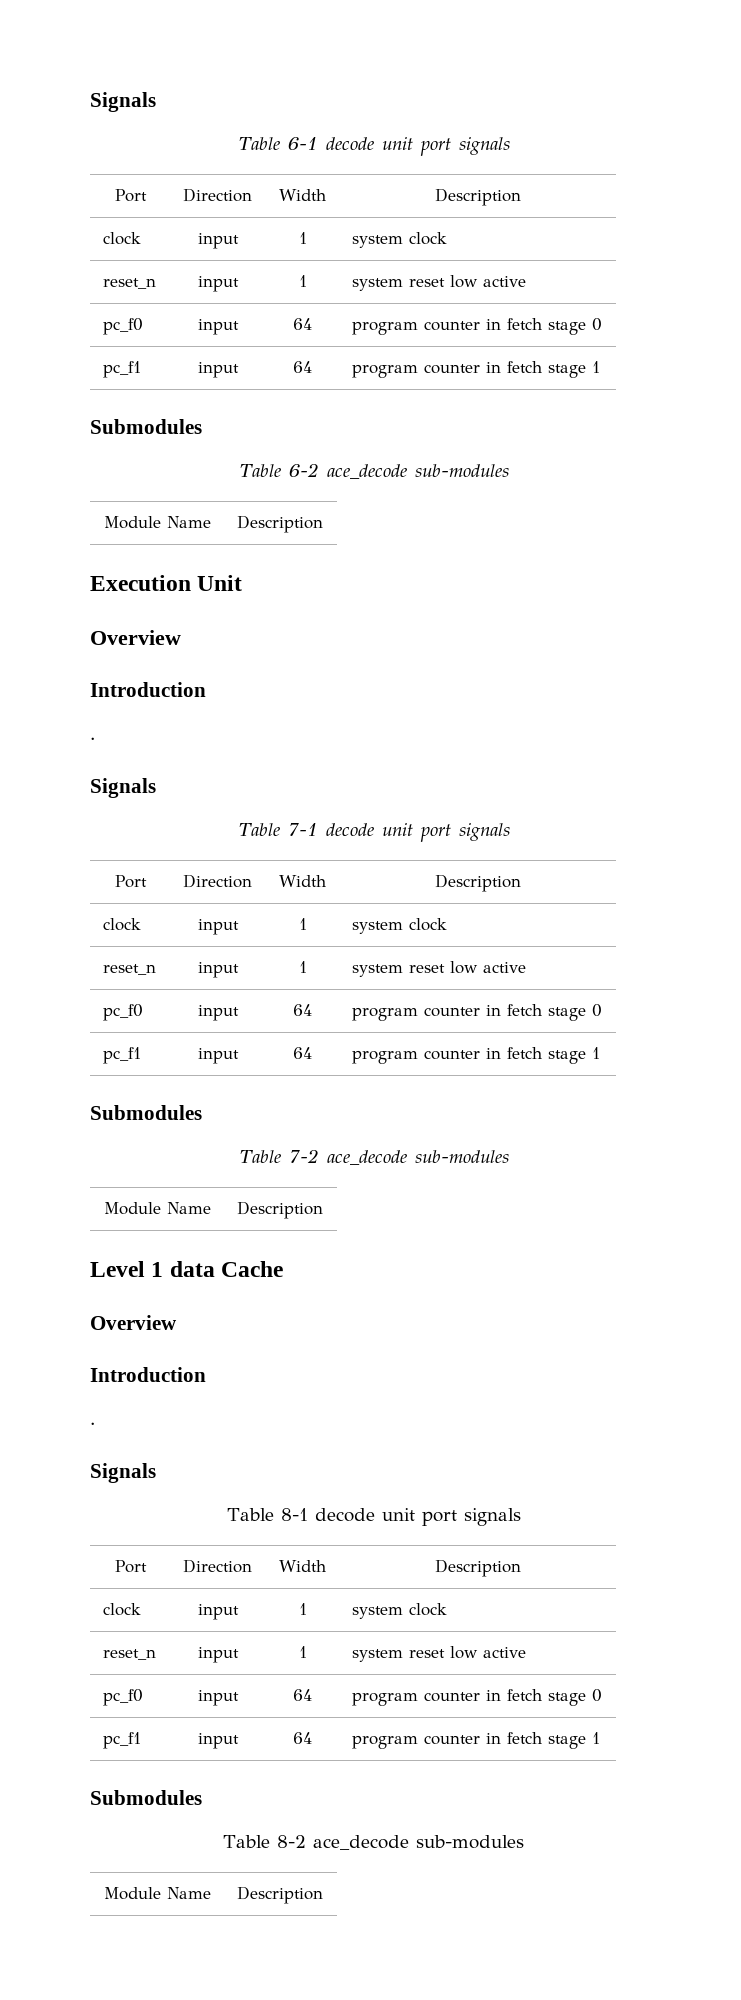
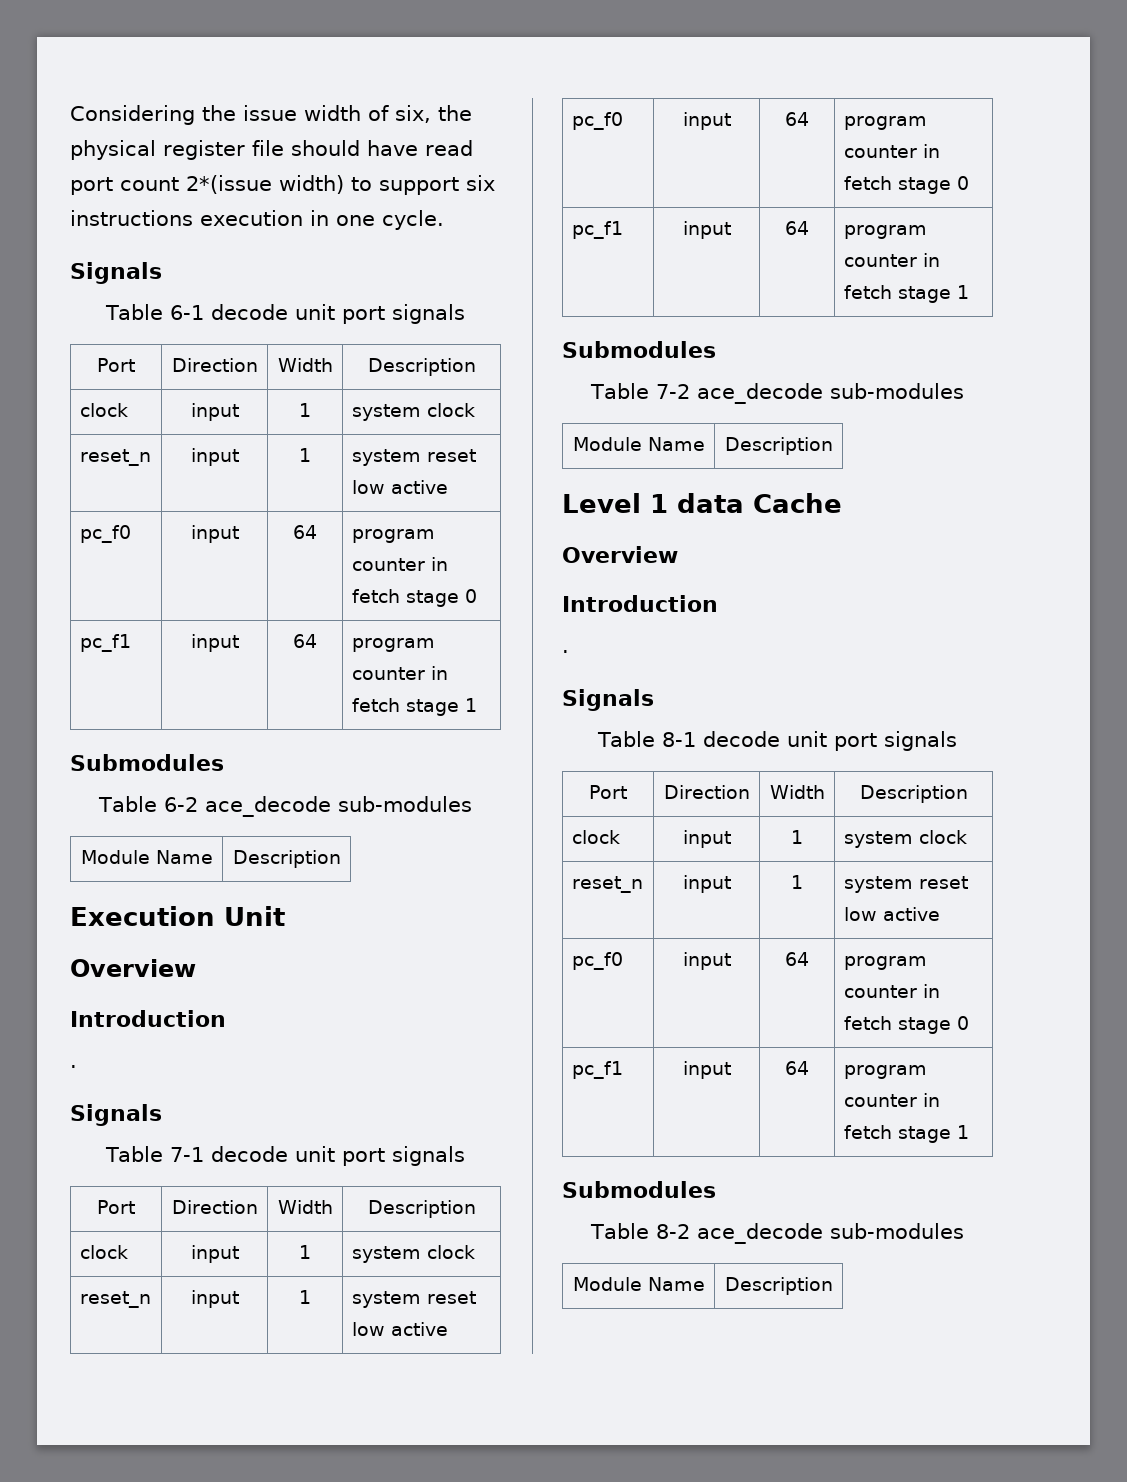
+ Considering the issue width of six, the physical register file should have read port count 2*(issue width) to support six instructions execution in one cycle.

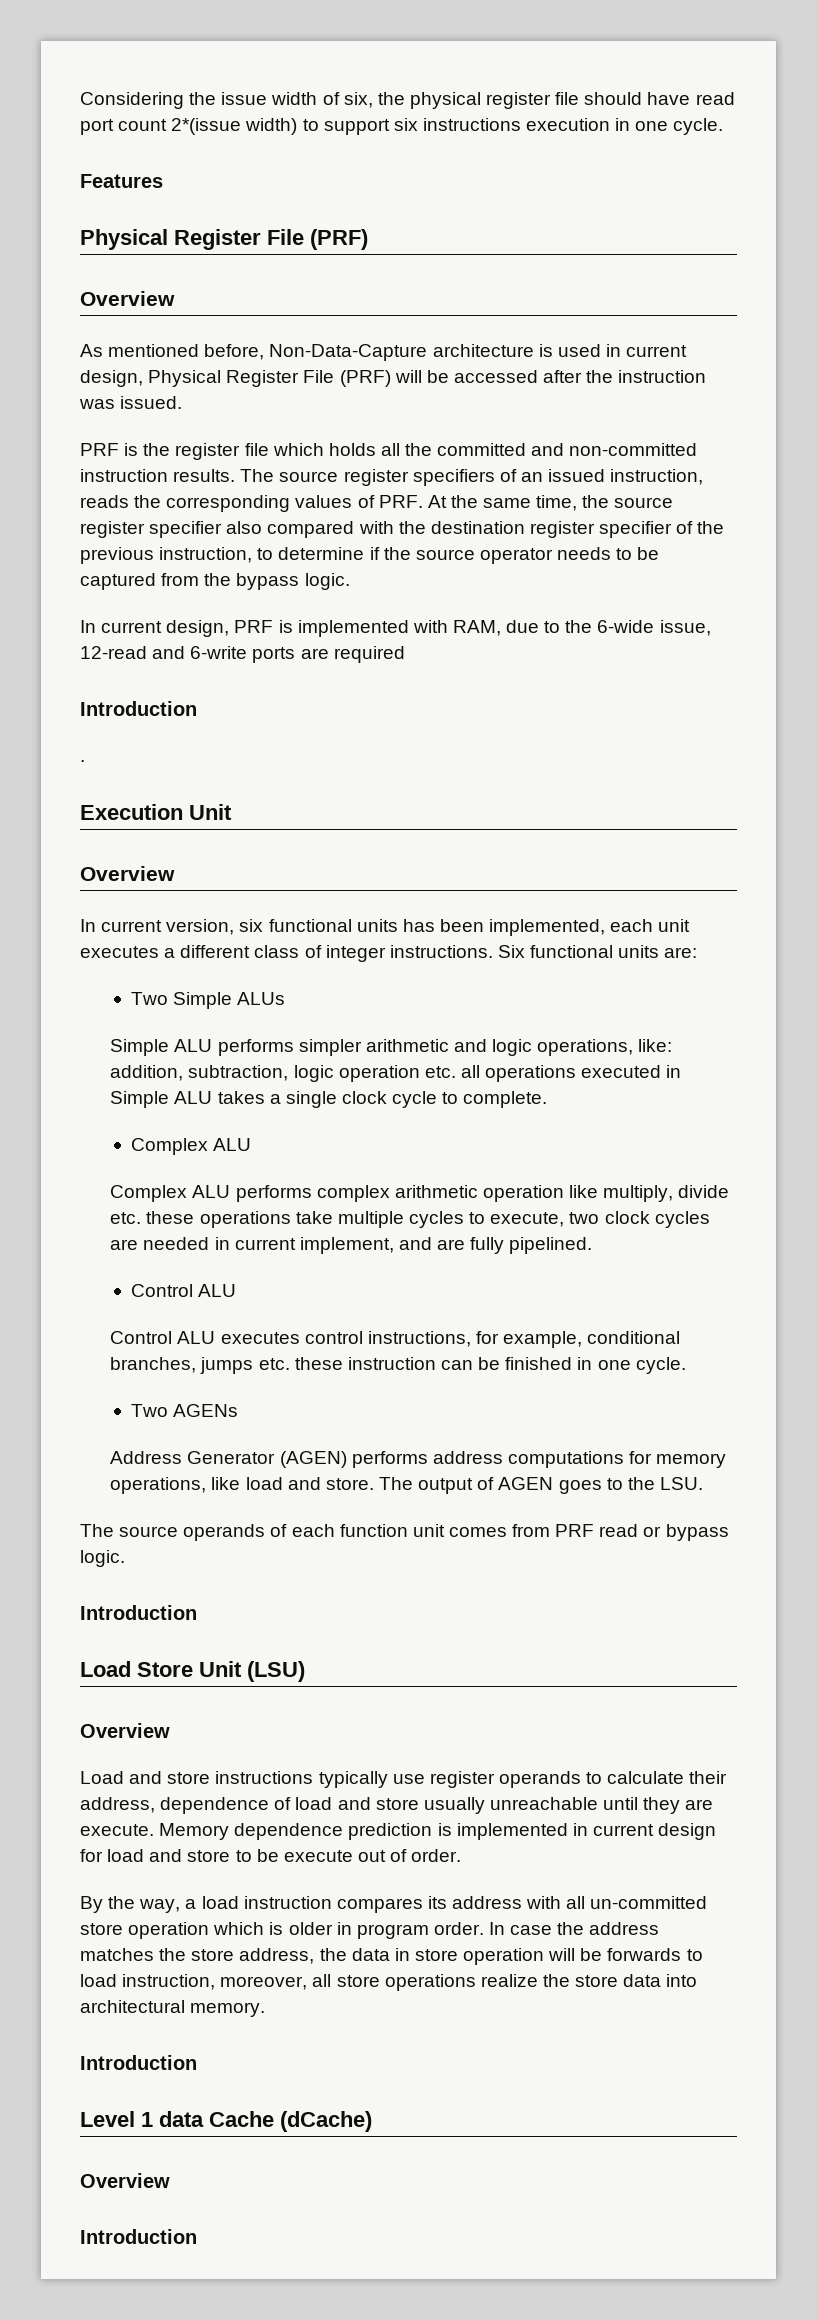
  Considering the issue width of six, the physical register file should have read port count 2*(issue width) to support six instructions execution in one cycle.
- Signals
- Table 6-1 decode unit port signals
- Port | Direction | Width | Description
- clock | input | 1 | system clock
- reset_n | input | 1 | system reset low active
- pc_f0 | input | 64 | program counter in fetch stage 0
- pc_f1 | input | 64 | program counter in fetch stage 1
- Submodules
- Table 6-2 ace_decode sub-modules
- Module Name | Description
+ Features
+ Physical Register File (PRF)
+ Overview
+ As mentioned before, Non-Data-Capture architecture is used in current design, Physical Register File (PRF) will be accessed after the instruction was issued.
+ PRF is the register file which holds all the committed and non-committed instruction results. The source register specifiers of an issued instruction, reads the corresponding values of PRF. At the same time, the source register specifier also compared with the destination register specifier of the previous instruction, to determine if the source operator needs to be captured from the bypass logic.
+ In current design, PRF is implemented with RAM, due to the 6-wide issue, 12-read and 6-write ports are required
+ Introduction
+ .
  Execution Unit
  Overview
+ In current version, six functional units has been implemented, each unit executes a different class of integer instructions. Six functional units are:
+ Two Simple ALUs
+ Simple ALU performs simpler arithmetic and logic operations, like: addition, subtraction, logic operation etc. all operations executed in Simple ALU takes a single clock cycle to complete.
+ Complex ALU
+ Complex ALU performs complex arithmetic operation like multiply, divide etc. these operations take multiple cycles to execute, two clock cycles are needed in current implement, and are fully pipelined.
+ Control ALU
+ Control ALU executes control instructions, for example, conditional branches, jumps etc. these instruction can be finished in one cycle.
+ Two AGENs
+ Address Generator (AGEN) performs address computations for memory operations, like load and store. The output of AGEN goes to the LSU.
+ The source operands of each function unit comes from PRF read or bypass logic.
  Introduction
- .
- Signals
- Table 7-1 decode unit port signals
- Port | Direction | Width | Description
- clock | input | 1 | system clock
- reset_n | input | 1 | system reset low active
- pc_f0 | input | 64 | program counter in fetch stage 0
- pc_f1 | input | 64 | program counter in fetch stage 1
- Submodules
- Table 7-2 ace_decode sub-modules
- Module Name | Description
+ Load Store Unit (LSU)
+ Overview
+ Load and store instructions typically use register operands to calculate their address, dependence of load and store usually unreachable until they are execute. Memory dependence prediction is implemented in current design for load and store to be execute out of order.
+ By the way, a load instruction compares its address with all un-committed store operation which is older in program order. In case the address matches the store address, the data in store operation will be forwards to load instruction, moreover, all store operations realize the store data into architectural memory.
+ Introduction
- Level 1 data Cache
+ Level 1 data Cache (dCache)
  Overview
  Introduction
- .
- Signals
- Table 8-1 decode unit port signals
- Port | Direction | Width | Description
- clock | input | 1 | system clock
- reset_n | input | 1 | system reset low active
- pc_f0 | input | 64 | program counter in fetch stage 0
- pc_f1 | input | 64 | program counter in fetch stage 1
- Submodules
- Table 8-2 ace_decode sub-modules
- Module Name | Description

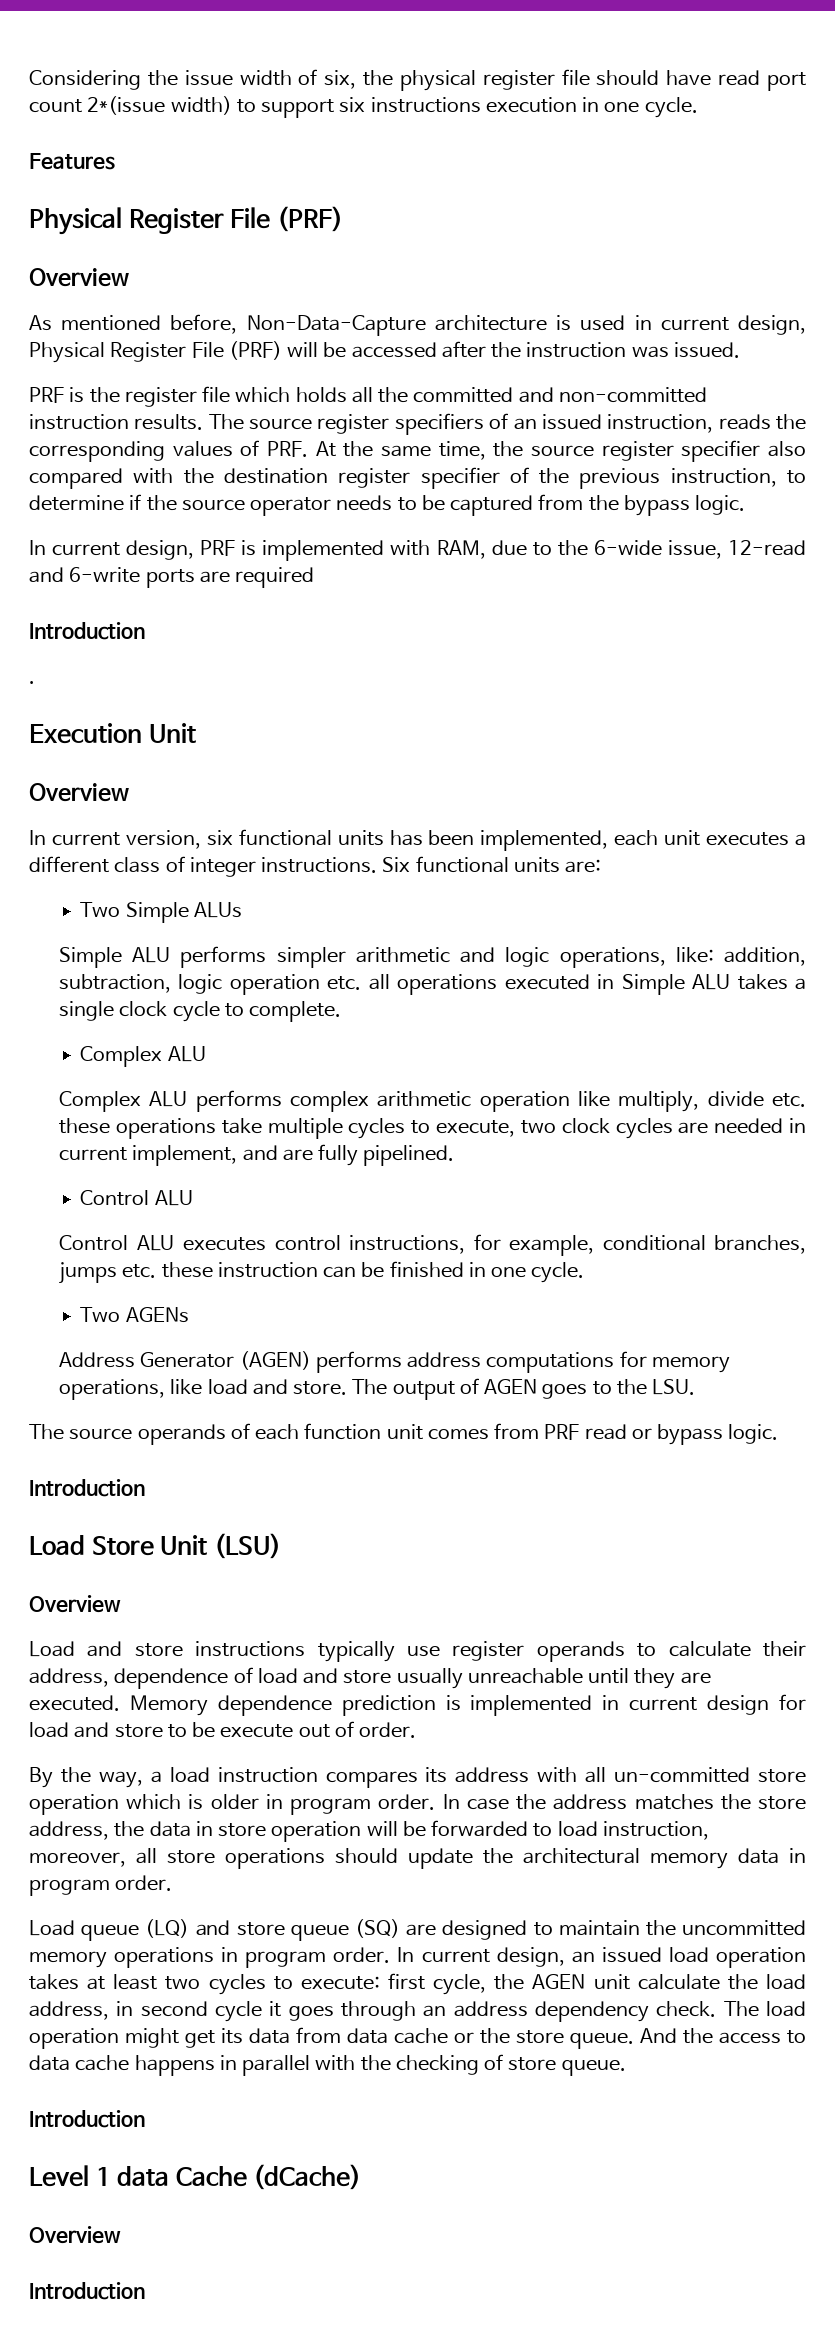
- Load and store instructions typically use register operands to calculate their address, dependence of load and store usually unreachable until they are execute.
+ Load and store instructions typically use register operands to calculate their address, dependence of load and store usually unreachable until they are executed.
- In case the address matches the store address, the data in store operation will be forwards to load instruction, moreover, all store operations realize the store data into architectural memory.
+ In case the address matches the store address, the data in store operation will be forwarded to load instruction, moreover, all store operations should update the architectural memory data in program order.
+ Load queue (LQ) and store queue (SQ) are designed to maintain the uncommitted memory operations in program order. In current design, an issued load operation takes at least two cycles to execute: first cycle, the AGEN unit calculate the load address, in second cycle it goes through an address dependency check. The load operation might get its data from data cache or the store queue. And the access to data cache happens in parallel with the checking of store queue.

